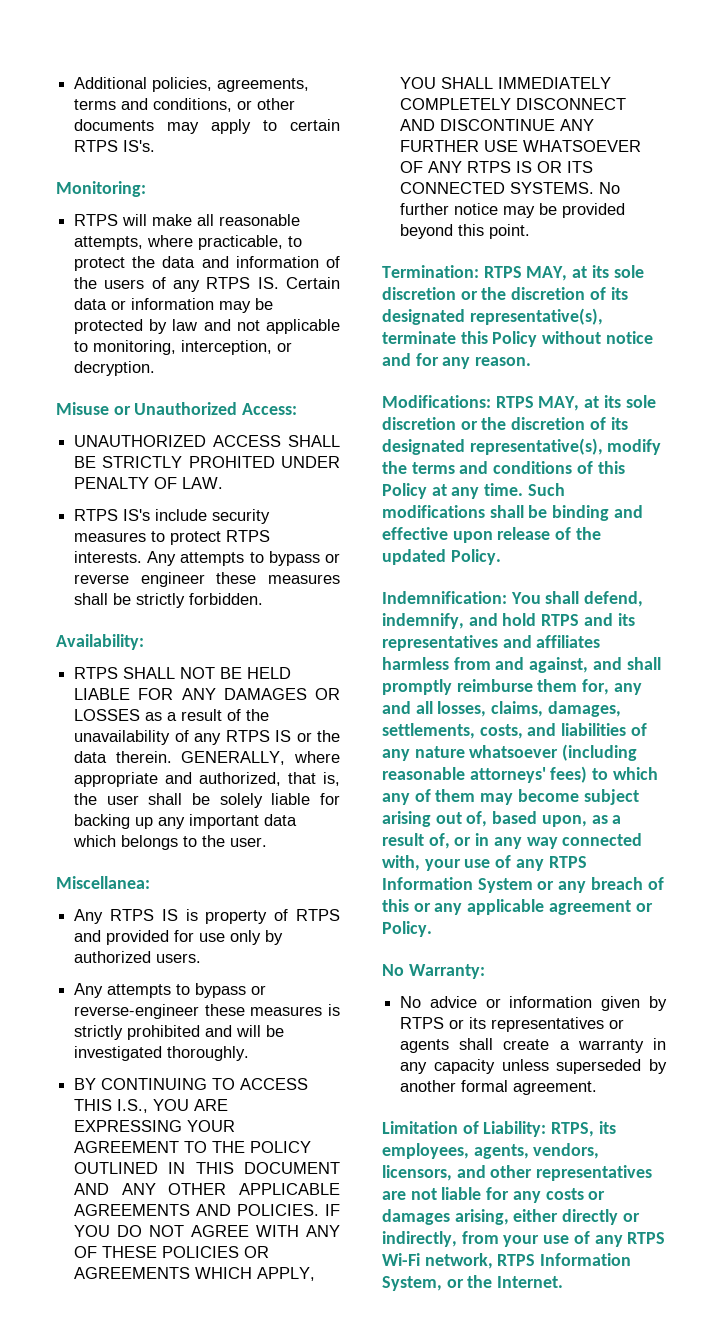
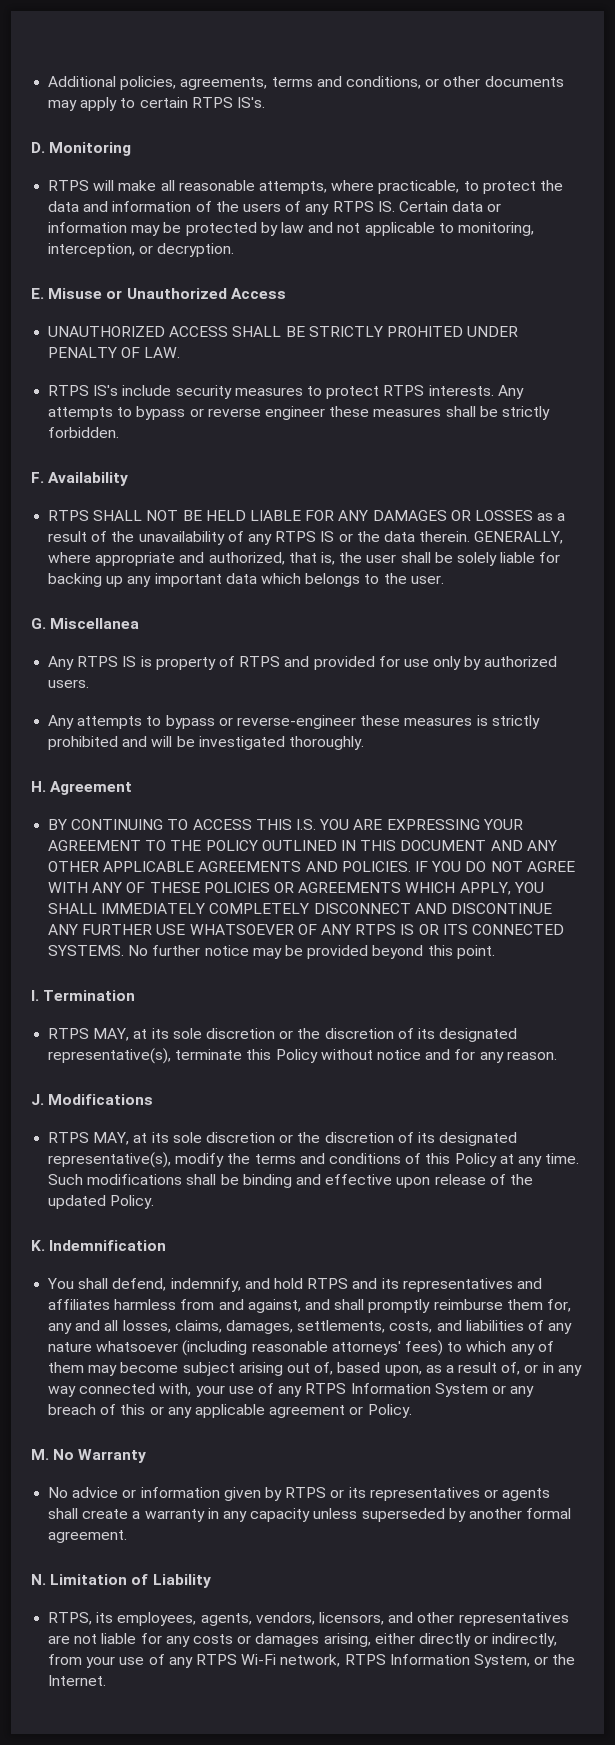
- Monitoring:
+ D. Monitoring
- Misuse or Unauthorized Access:
+ E. Misuse or Unauthorized Access
- Availability:
+ F. Availability
- Miscellanea:
+ G. Miscellanea
+ H. Agreement
- BY CONTINUING TO ACCESS THIS I.S., YOU ARE EXPRESSING YOUR AGREEMENT TO THE POLICY OUTLINED IN THIS DOCUMENT AND ANY OTHER APPLICABLE AGREEMENTS AND POLICIES.
+ BY CONTINUING TO ACCESS THIS I.S. YOU ARE EXPRESSING YOUR AGREEMENT TO THE POLICY OUTLINED IN THIS DOCUMENT AND ANY OTHER APPLICABLE AGREEMENTS AND POLICIES.
- Termination: RTPS MAY, at its sole discretion or the discretion of its designated representative(s), terminate this Policy without notice and for any reason.
+ I. Termination
+ RTPS MAY, at its sole discretion or the discretion of its designated representative(s), terminate this Policy without notice and for any reason.
- Modifications: RTPS MAY, at its sole discretion or the discretion of its designated representative(s), modify the terms and conditions of this Policy at any time.
+ J. Modifications
+ RTPS MAY, at its sole discretion or the discretion of its designated representative(s), modify the terms and conditions of this Policy at any time.
- Indemnification: You shall defend, indemnify, and hold RTPS and its representatives and affiliates harmless from and against, and shall promptly reimburse them for, any and all losses, claims, damages, settlements, costs, and liabilities of any nature whatsoever (including reasonable attorneys' fees) to which any of them may become subject arising out of, based upon, as a result of, or in any way connected with, your use of any RTPS Information System or any breach of this or any applicable agreement or Policy.
+ K. Indemnification
+ You shall defend, indemnify, and hold RTPS and its representatives and affiliates harmless from and against, and shall promptly reimburse them for, any and all losses, claims, damages, settlements, costs, and liabilities of any nature whatsoever (including reasonable attorneys' fees) to which any of them may become subject arising out of, based upon, as a result of, or in any way connected with, your use of any RTPS Information System or any breach of this or any applicable agreement or Policy.
- No Warranty:
+ M. No Warranty
- Limitation of Liability: RTPS, its employees, agents, vendors, licensors, and other representatives are not liable for any costs or damages arising, either directly or indirectly, from your use of any RTPS Wi-Fi network, RTPS Information System, or the Internet.
+ N. Limitation of Liability
+ RTPS, its employees, agents, vendors, licensors, and other representatives are not liable for any costs or damages arising, either directly or indirectly, from your use of any RTPS Wi-Fi network, RTPS Information System, or the Internet.

